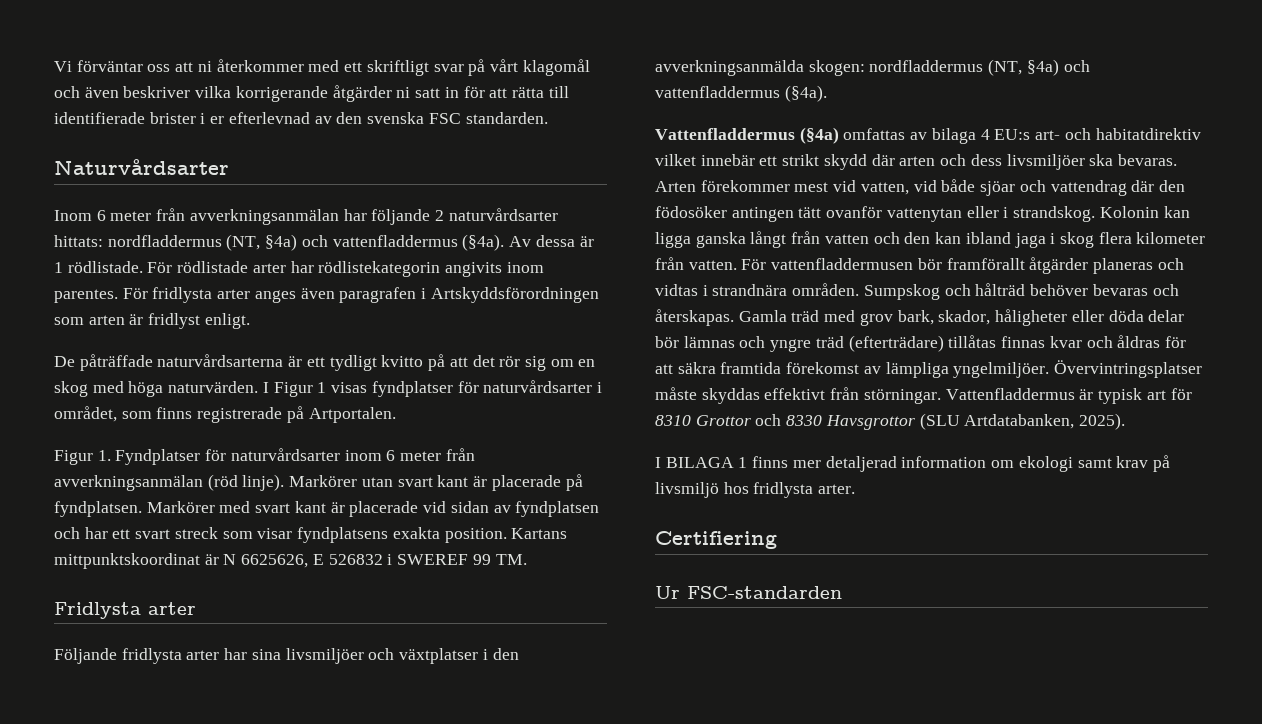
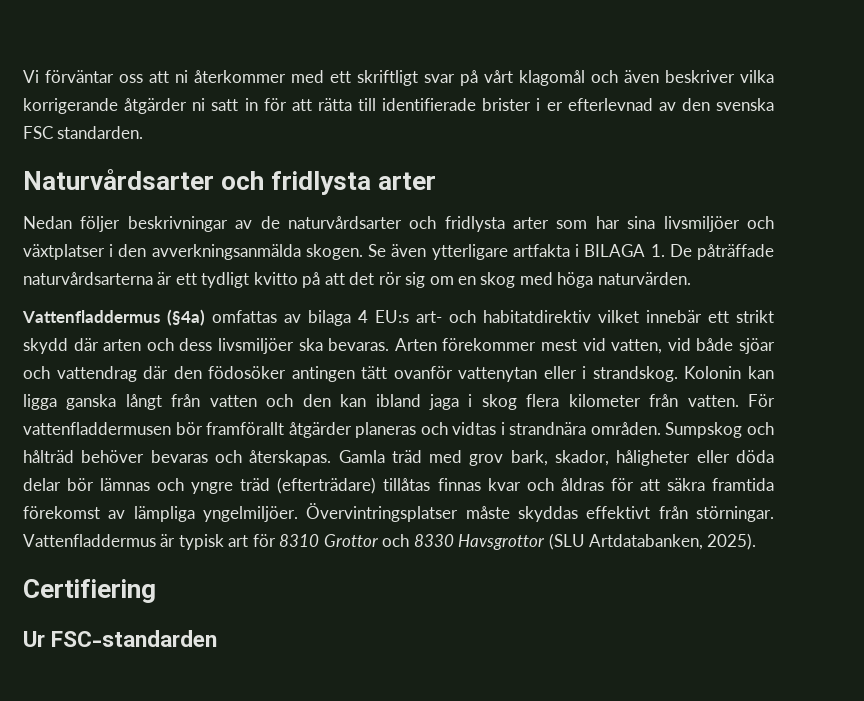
- Naturvårdsarter
- Inom 6 meter från avverkningsanmälan har följande 2 naturvårdsarter hittats: nordfladdermus (NT, §4a) och vattenfladdermus (§4a). Av dessa är 1 rödlistade. För rödlistade arter har rödlistekategorin angivits inom parentes. För fridlysta arter anges även paragrafen i Artskyddsförordningen som arten är fridlyst enligt.
- De påträffade naturvårdsarterna är ett tydligt kvitto på att det rör sig om en skog med höga naturvärden. I Figur 1 visas fyndplatser för naturvårdsarter i området, som finns registrerade på Artportalen.
- Figur 1. Fyndplatser för naturvårdsarter inom 6 meter från avverkningsanmälan (röd linje). Markörer utan svart kant är placerade på fyndplatsen. Markörer med svart kant är placerade vid sidan av fyndplatsen och har ett svart streck som visar fyndplatsens exakta position. Kartans mittpunktskoordinat är N 6625626, E 526832 i SWEREF 99 TM.
- Fridlysta arter
- Följande fridlysta arter har sina livsmiljöer och växtplatser i den avverkningsanmälda skogen: nordfladdermus (NT, §4a) och vattenfladdermus (§4a).
+ Naturvårdsarter och fridlysta arter
+ Nedan följer beskrivningar av de naturvårdsarter och fridlysta arter som har sina livsmiljöer och växtplatser i den avverkningsanmälda skogen. Se även ytterligare artfakta i BILAGA 1. De påträffade naturvårdsarterna är ett tydligt kvitto på att det rör sig om en skog med höga naturvärden.
- I BILAGA 1 finns mer detaljerad information om ekologi samt krav på livsmiljö hos fridlysta arter.

